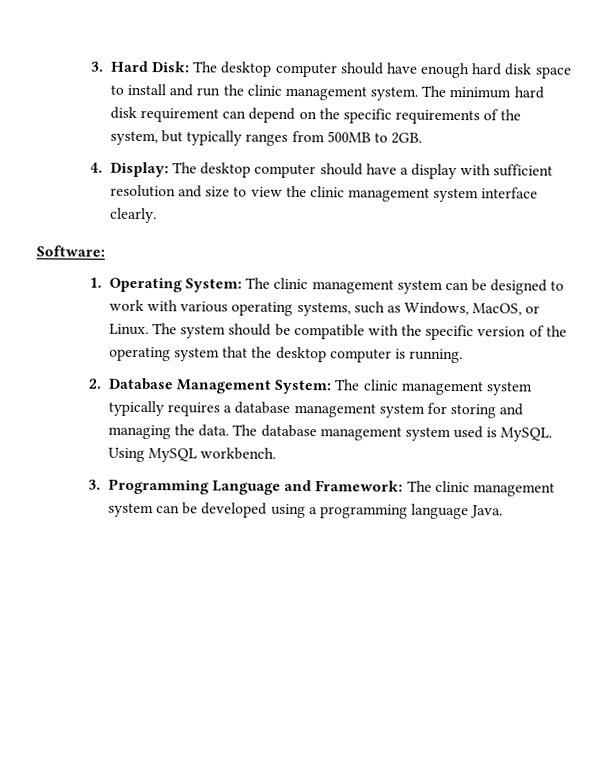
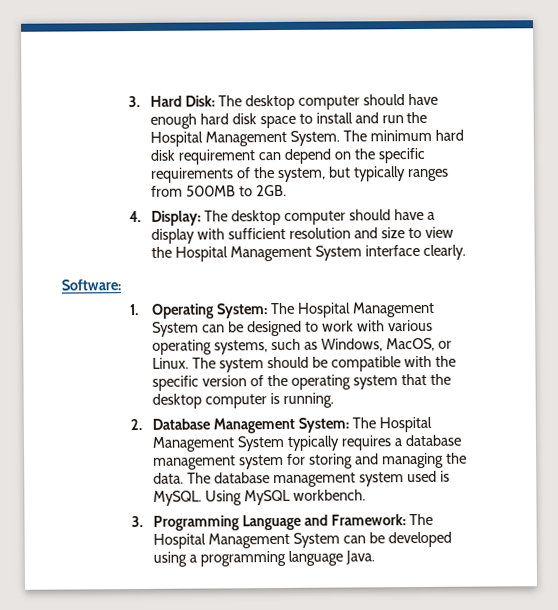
- 3. Hard Disk: The desktop computer should have enough hard disk space to install and run the clinic management system.
+ 3. Hard Disk: The desktop computer should have enough hard disk space to install and run the Hospital Management System.
- 4. Display: The desktop computer should have a display with sufficient resolution and size to view the clinic management system interface clearly.
+ 4. Display: The desktop computer should have a display with sufficient resolution and size to view the Hospital Management System interface clearly.
- 1. Operating System: The clinic management system can be designed to work with various operating systems, such as Windows, MacOS, or Linux.
+ 1. Operating System: The Hospital Management System can be designed to work with various operating systems, such as Windows, MacOS, or Linux.
- 2. Database Management System: The clinic management system typically requires a database management system for storing and managing the data.
+ 2. Database Management System: The Hospital Management System typically requires a database management system for storing and managing the data.
- 3. Programming Language and Framework: The clinic management system can be developed using a programming language Java.
+ 3. Programming Language and Framework: The Hospital Management System can be developed using a programming language Java.

